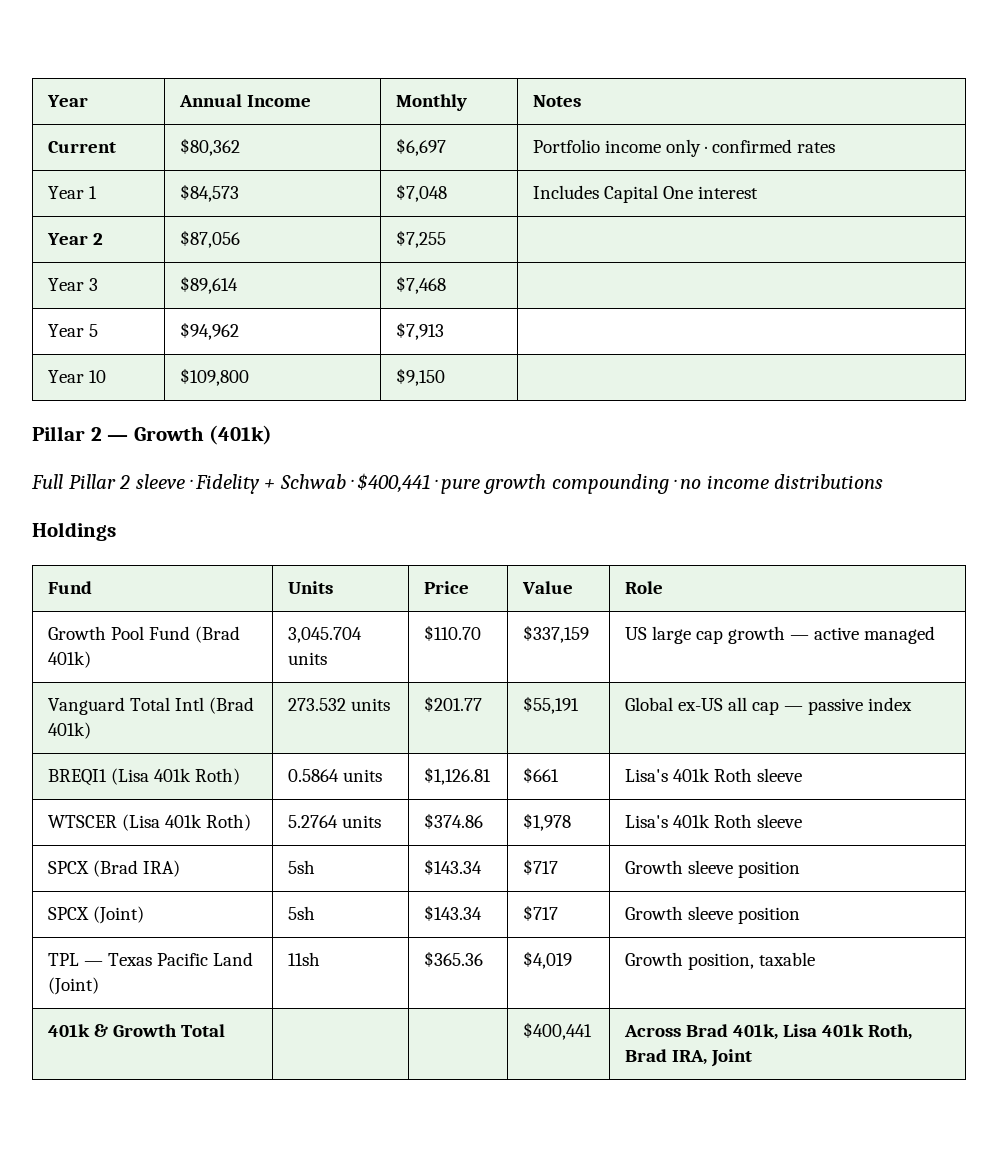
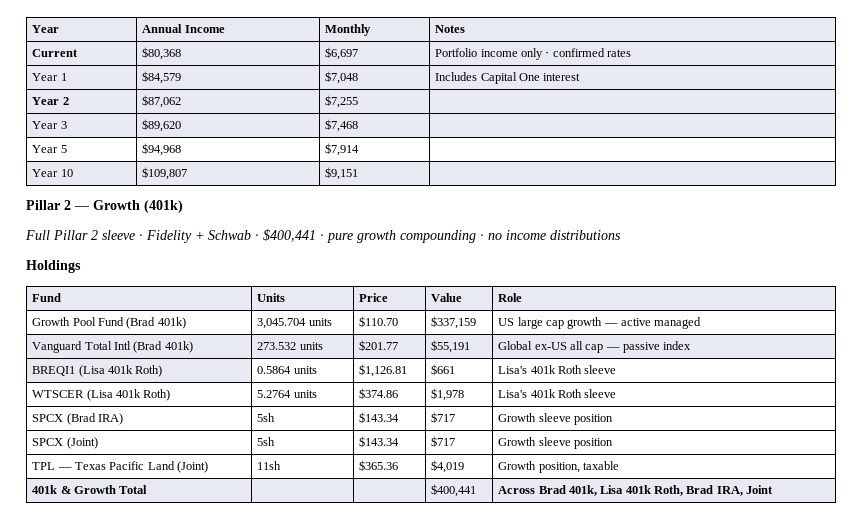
- Current | $80,362 | $6,697 | Portfolio income only · confirmed rates
+ Current | $80,368 | $6,697 | Portfolio income only · confirmed rates
- Year 1 | $84,573 | $7,048 | Includes Capital One interest
+ Year 1 | $84,579 | $7,048 | Includes Capital One interest
- Year 2 | $87,056 | $7,255 |
+ Year 2 | $87,062 | $7,255 |
- Year 3 | $89,614 | $7,468 |
+ Year 3 | $89,620 | $7,468 |
- Year 5 | $94,962 | $7,913 |
+ Year 5 | $94,968 | $7,914 |
- Year 10 | $109,800 | $9,150 |
+ Year 10 | $109,807 | $9,151 |

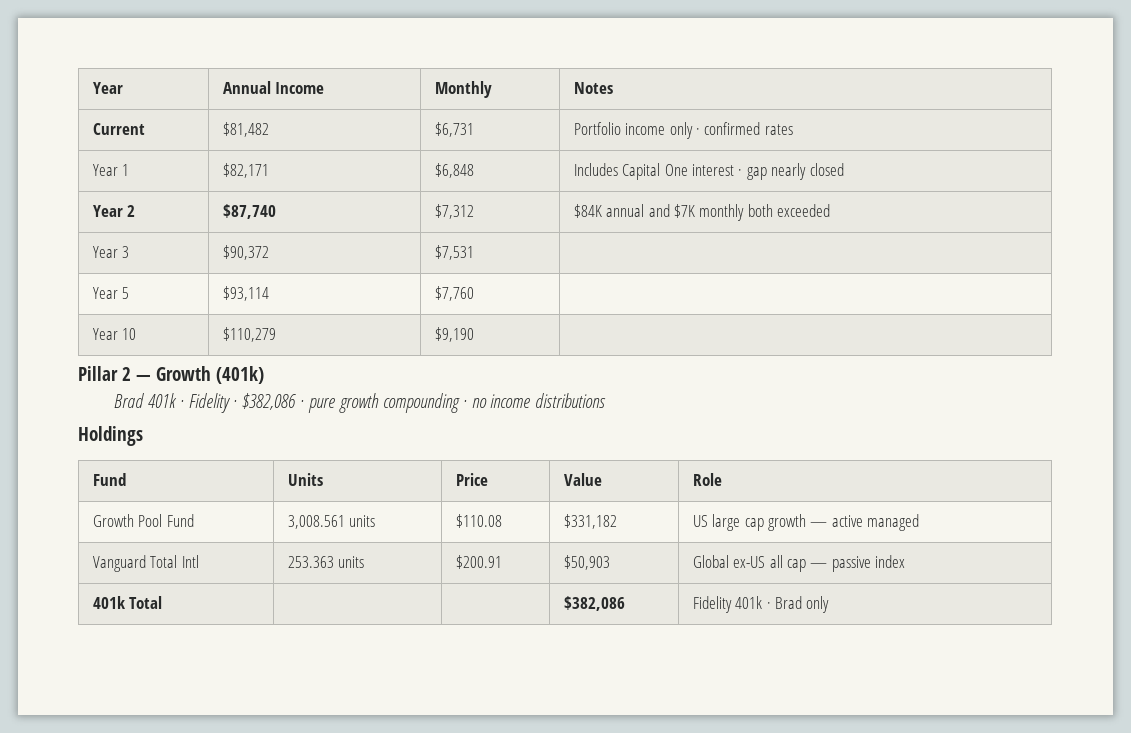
- Current | $80,368 | $6,697 | Portfolio income only · confirmed rates
+ Current | $81,482 | $6,731 | Portfolio income only · confirmed rates
- Year 1 | $84,579 | $7,048 | Includes Capital One interest
- Year 2 | $87,062 | $7,255 |
+ Year 1 | $82,171 | $6,848 | Includes Capital One interest · gap nearly closed
+ Year 2 | $87,740 | $7,312 | $84K annual and $7K monthly both exceeded
- Year 3 | $89,620 | $7,468 |
+ Year 3 | $90,372 | $7,531 |
- Year 5 | $94,968 | $7,914 |
+ Year 5 | $93,114 | $7,760 |
- Year 10 | $109,807 | $9,151 |
+ Year 10 | $110,279 | $9,190 |
- Full Pillar 2 sleeve · Fidelity + Schwab · $400,441 · pure growth compounding · no income distributions
+ Brad 401k · Fidelity · $382,086 · pure growth compounding · no income distributions
- Growth Pool Fund (Brad 401k) | 3,045.704 units | $110.70 | $337,159 | US large cap growth — active managed
+ Growth Pool Fund | 3,008.561 units | $110.08 | $331,182 | US large cap growth — active managed
- Vanguard Total Intl (Brad 401k) | 273.532 units | $201.77 | $55,191 | Global ex-US all cap — passive index
+ Vanguard Total Intl | 253.363 units | $200.91 | $50,903 | Global ex-US all cap — passive index
- BREQI1 (Lisa 401k Roth) | 0.5864 units | $1,126.81 | $661 | Lisa's 401k Roth sleeve
- WTSCER (Lisa 401k Roth) | 5.2764 units | $374.86 | $1,978 | Lisa's 401k Roth sleeve
- SPCX (Brad IRA) | 5sh | $143.34 | $717 | Growth sleeve position
- SPCX (Joint) | 5sh | $143.34 | $717 | Growth sleeve position
- TPL — Texas Pacific Land (Joint) | 11sh | $365.36 | $4,019 | Growth position, taxable
- 401k & Growth Total | | | $400,441 | Across Brad 401k, Lisa 401k Roth, Brad IRA, Joint
+ 401k Total | | | $382,086 | Fidelity 401k · Brad only

